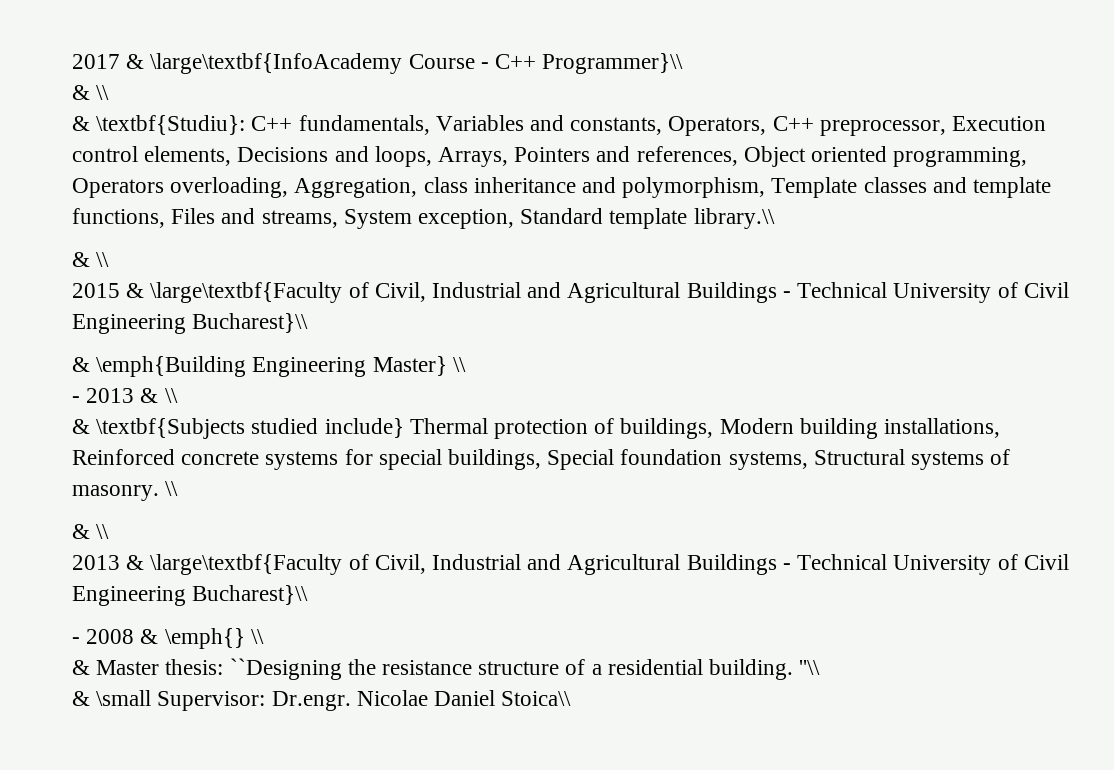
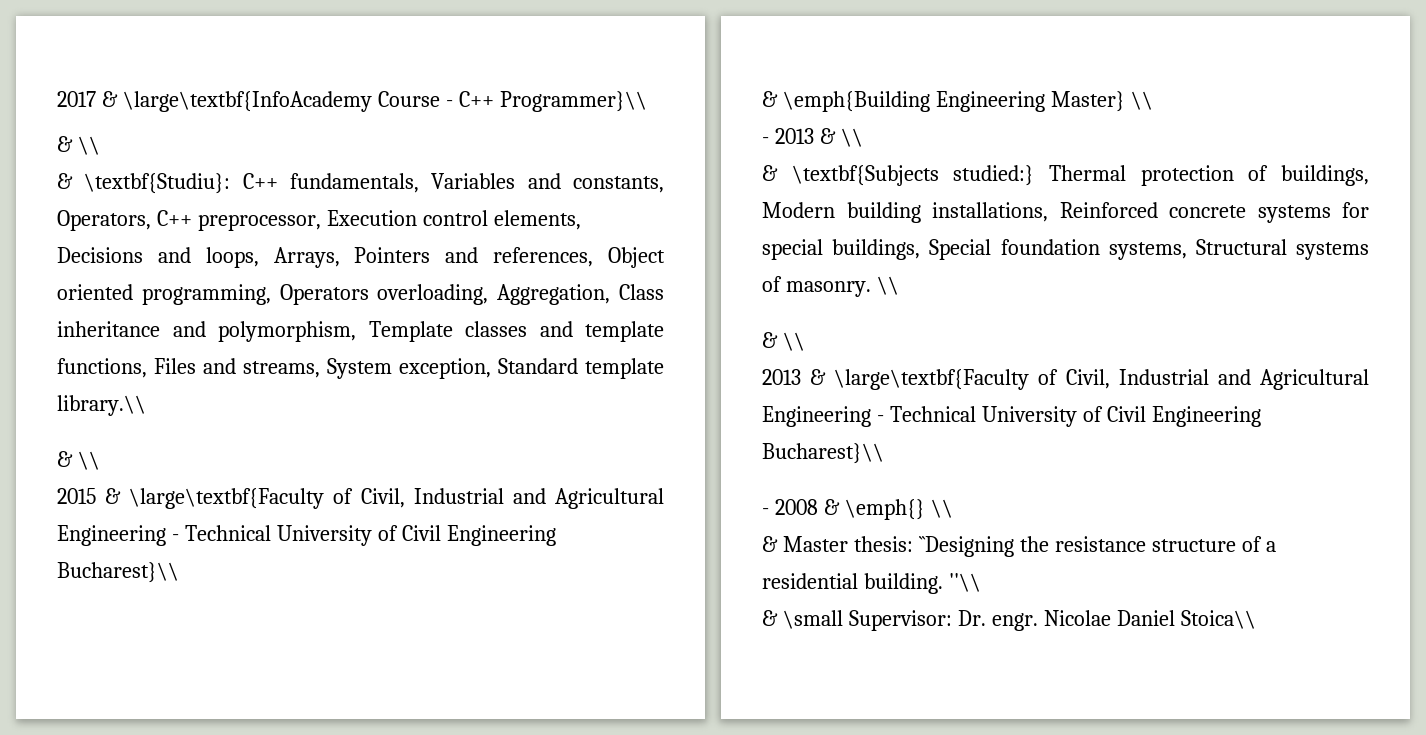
- & \textbf{Studiu}: C++ fundamentals, Variables and constants, Operators, C++ preprocessor, Execution control elements, Decisions and loops, Arrays, Pointers and references, Object oriented programming, Operators overloading, Aggregation, class inheritance and polymorphism, Template classes and template functions, Files and streams, System exception, Standard template library.\\
+ & \textbf{Studiu}: C++ fundamentals, Variables and constants, Operators, C++ preprocessor, Execution control elements, Decisions and loops, Arrays, Pointers and references, Object oriented programming, Operators overloading, Aggregation, Class inheritance and polymorphism, Template classes and template functions, Files and streams, System exception, Standard template library.\\
- 2015 & \large\textbf{Faculty of Civil, Industrial and Agricultural Buildings - Technical University of Civil Engineering Bucharest}\\
+ 2015 & \large\textbf{Faculty of Civil, Industrial and Agricultural Engineering - Technical University of Civil Engineering Bucharest}\\
- & \textbf{Subjects studied include} Thermal protection of buildings, Modern building installations, Reinforced concrete systems for special buildings, Special foundation systems, Structural systems of masonry.
+ & \textbf{Subjects studied:} Thermal protection of buildings, Modern building installations, Reinforced concrete systems for special buildings, Special foundation systems, Structural systems of masonry.
- 2013 & \large\textbf{Faculty of Civil, Industrial and Agricultural Buildings - Technical University of Civil Engineering Bucharest}\\
+ 2013 & \large\textbf{Faculty of Civil, Industrial and Agricultural Engineering - Technical University of Civil Engineering Bucharest}\\
- & \small Supervisor: Dr.engr. Nicolae Daniel Stoica\\
+ & \small Supervisor: Dr. engr. Nicolae Daniel Stoica\\

